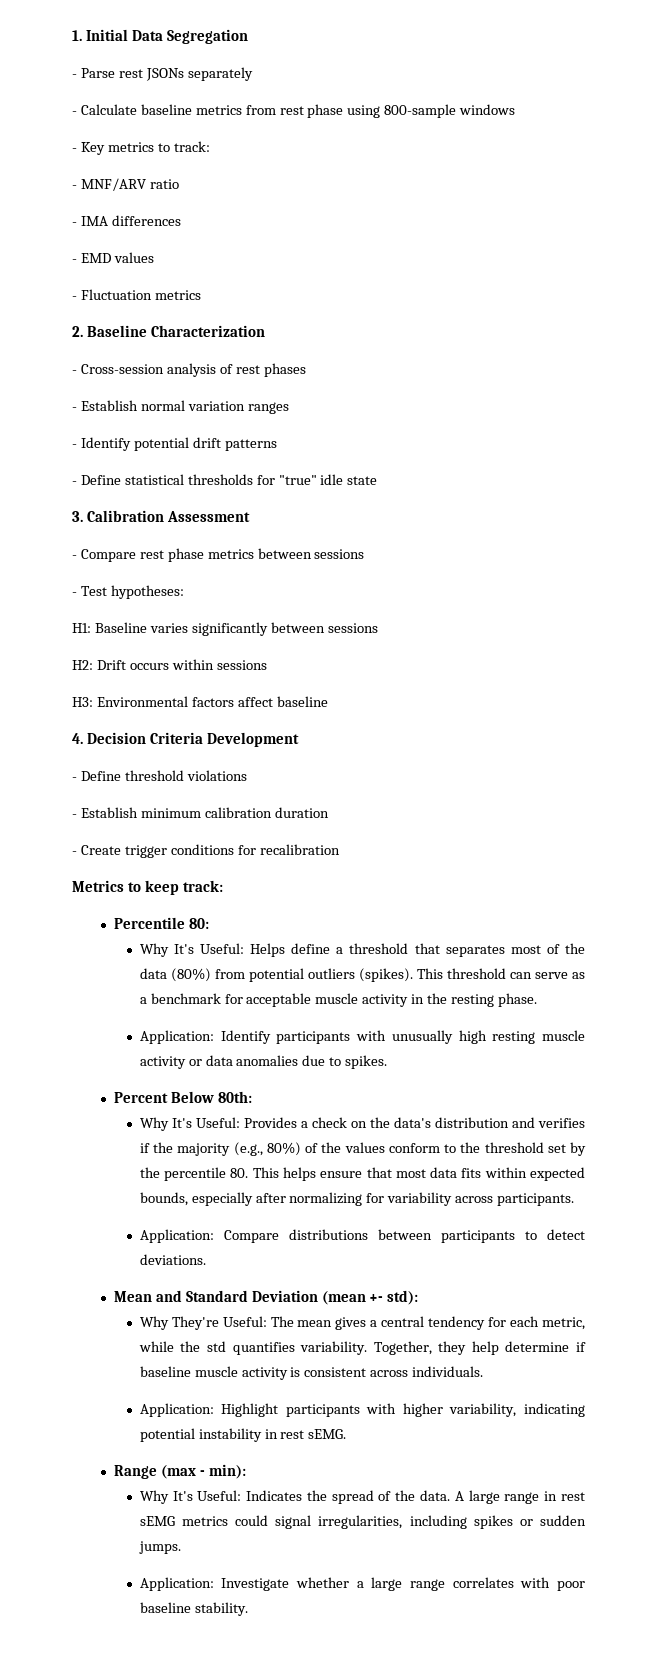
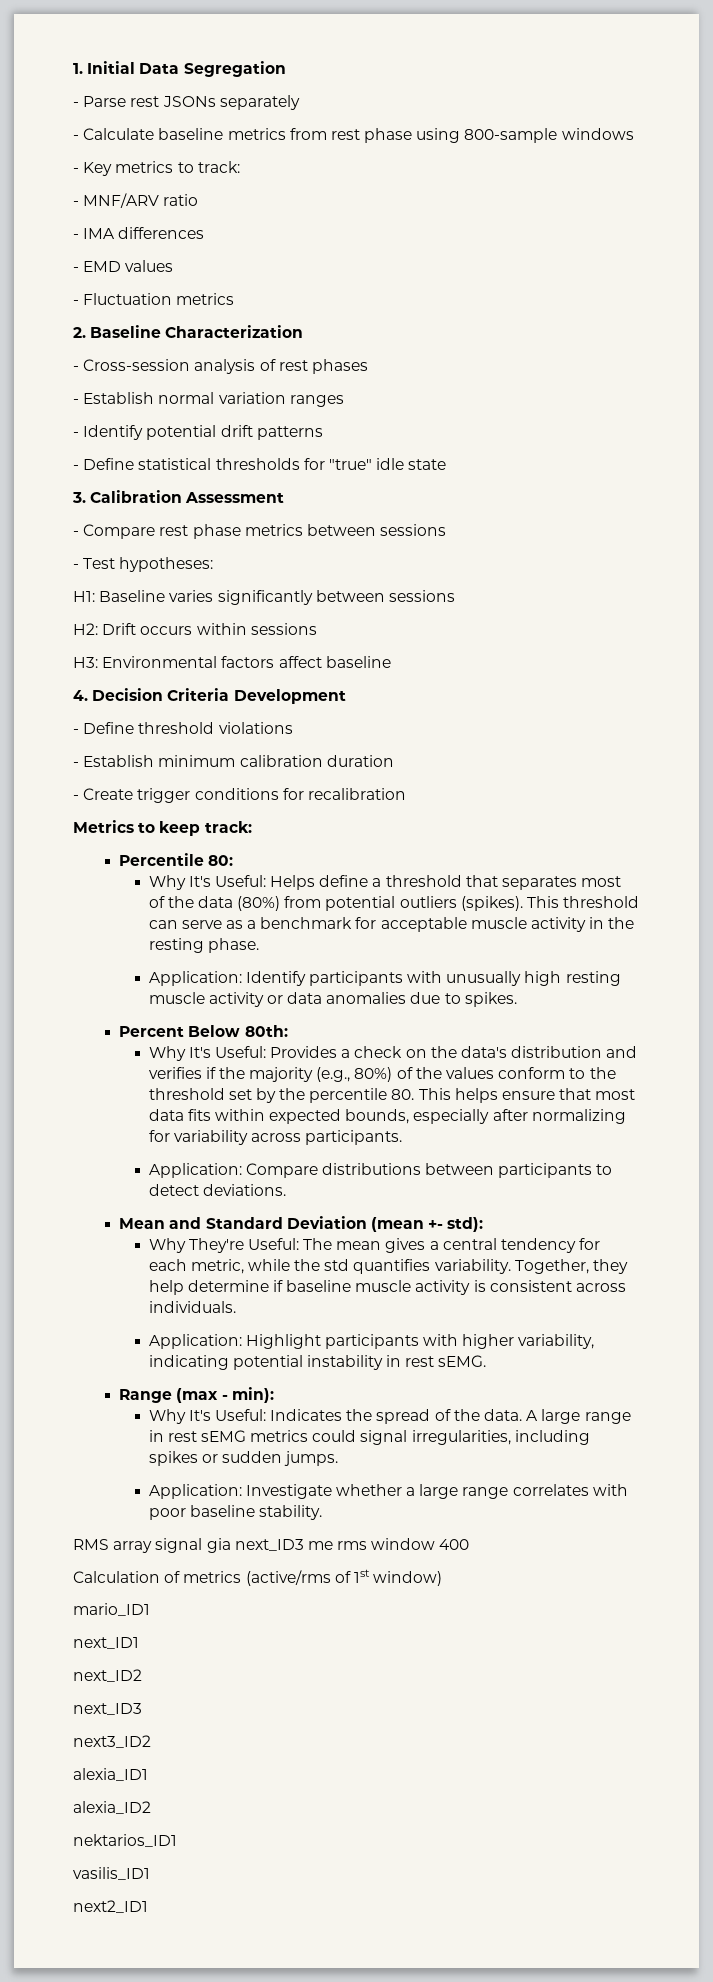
+ RMS array signal gia next_ID3 me rms window 400
+ Calculation of metrics (active/rms of 1st window)
+ mario_ID1
+ next_ID1
+ next_ID2
+ next_ID3
+ next3_ID2
+ alexia_ID1
+ alexia_ID2
+ nektarios_ID1
+ vasilis_ID1
+ next2_ID1

